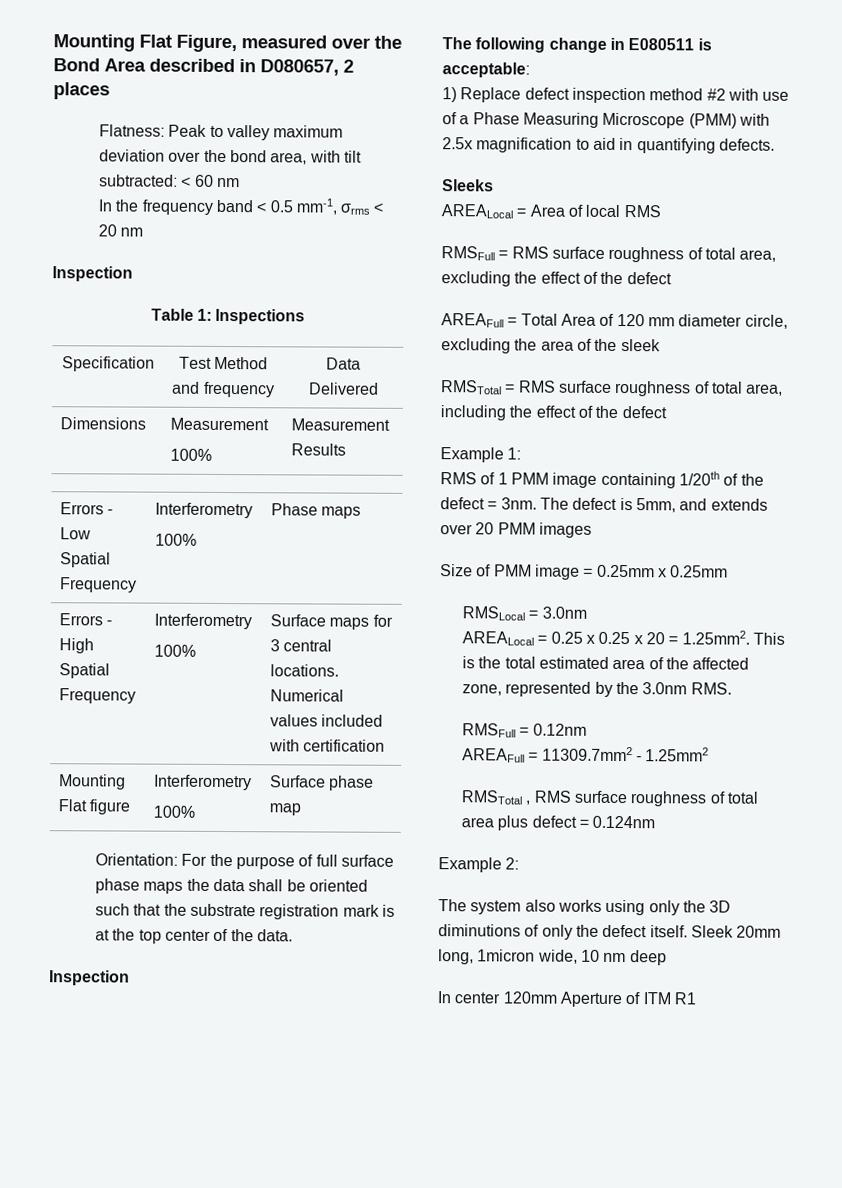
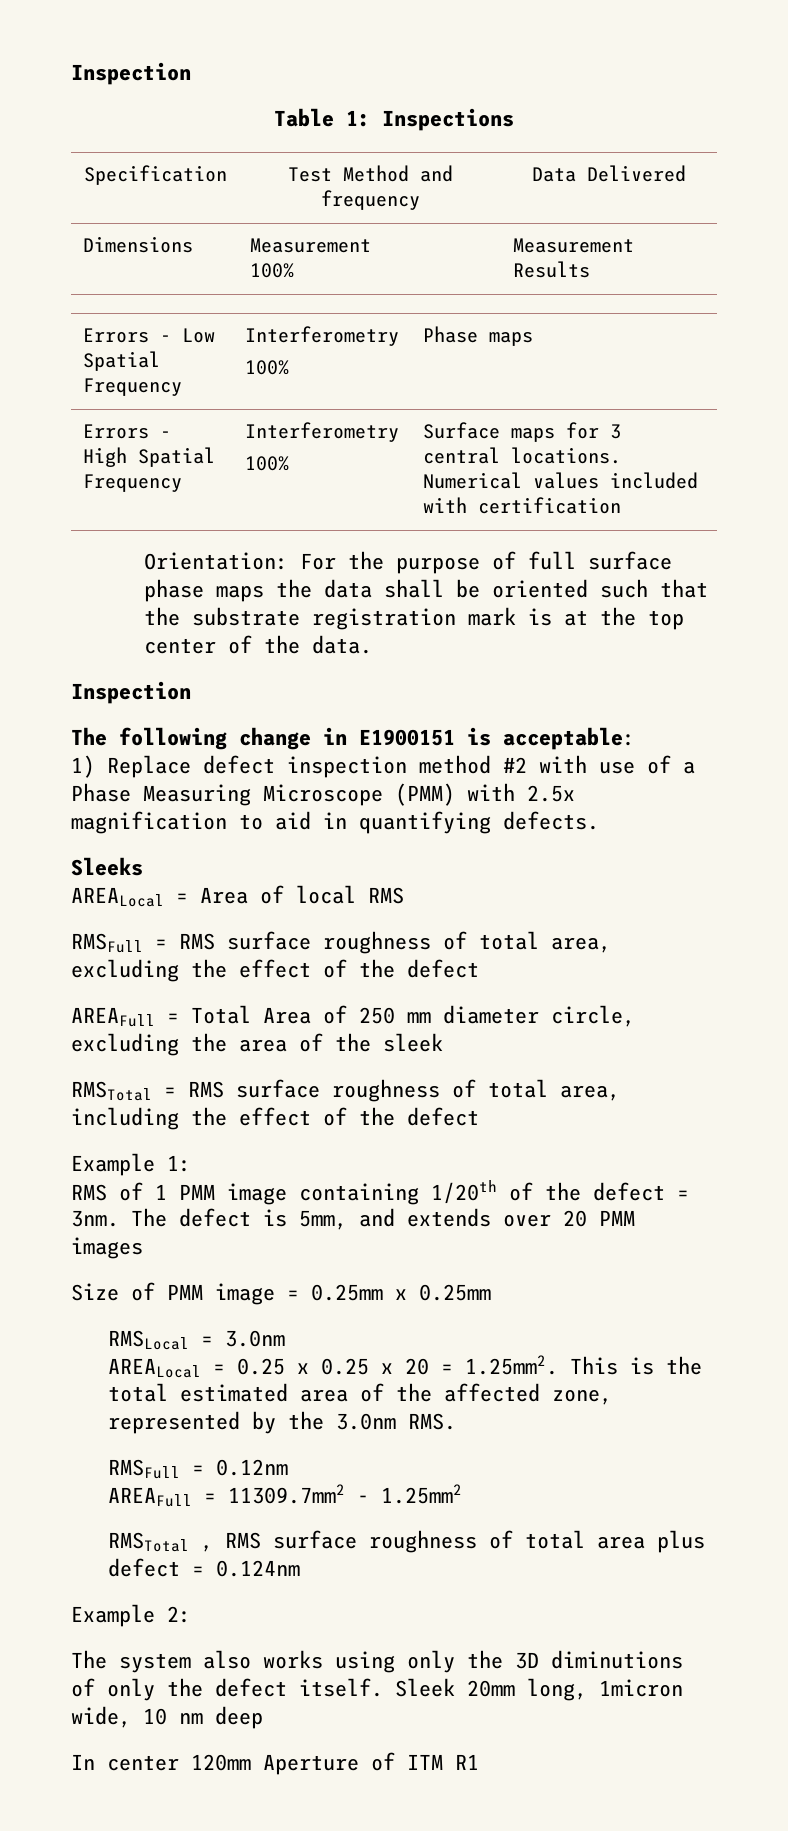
- Mounting Flat Figure, measured over the Bond Area described in D080657, 2 places
- Flatness: Peak to valley maximum deviation over the bond area, with tilt subtracted: < 60 nm
- In the frequency band < 0.5 mm-1, σrms < 20 nm
- Mounting Flat figure | Interferometry
- 100% | Surface phase map
- The following change in E080511 is acceptable:
+ The following change in E1900151 is acceptable:
- AREAFull = Total Area of 120 mm diameter circle, excluding the area of the sleek
+ AREAFull = Total Area of 250 mm diameter circle, excluding the area of the sleek

